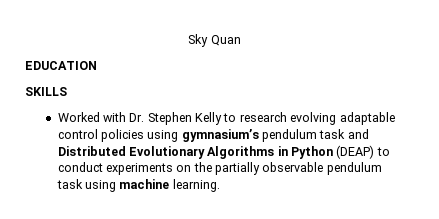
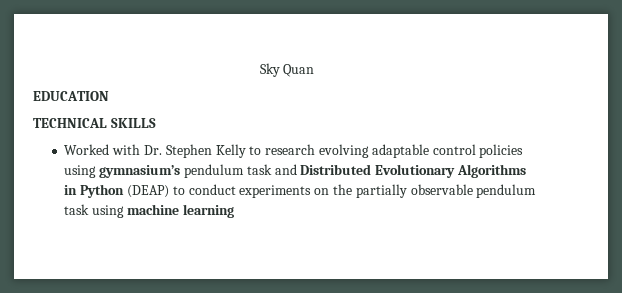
- SKILLS
+ TECHNICAL SKILLS
- Worked with Dr. Stephen Kelly to research evolving adaptable control policies using gymnasium’s pendulum task and Distributed Evolutionary Algorithms in Python (DEAP) to conduct experiments on the partially observable pendulum task using machine learning.
+ Worked with Dr. Stephen Kelly to research evolving adaptable control policies using gymnasium’s pendulum task and Distributed Evolutionary Algorithms in Python (DEAP) to conduct experiments on the partially observable pendulum task using machine learning

